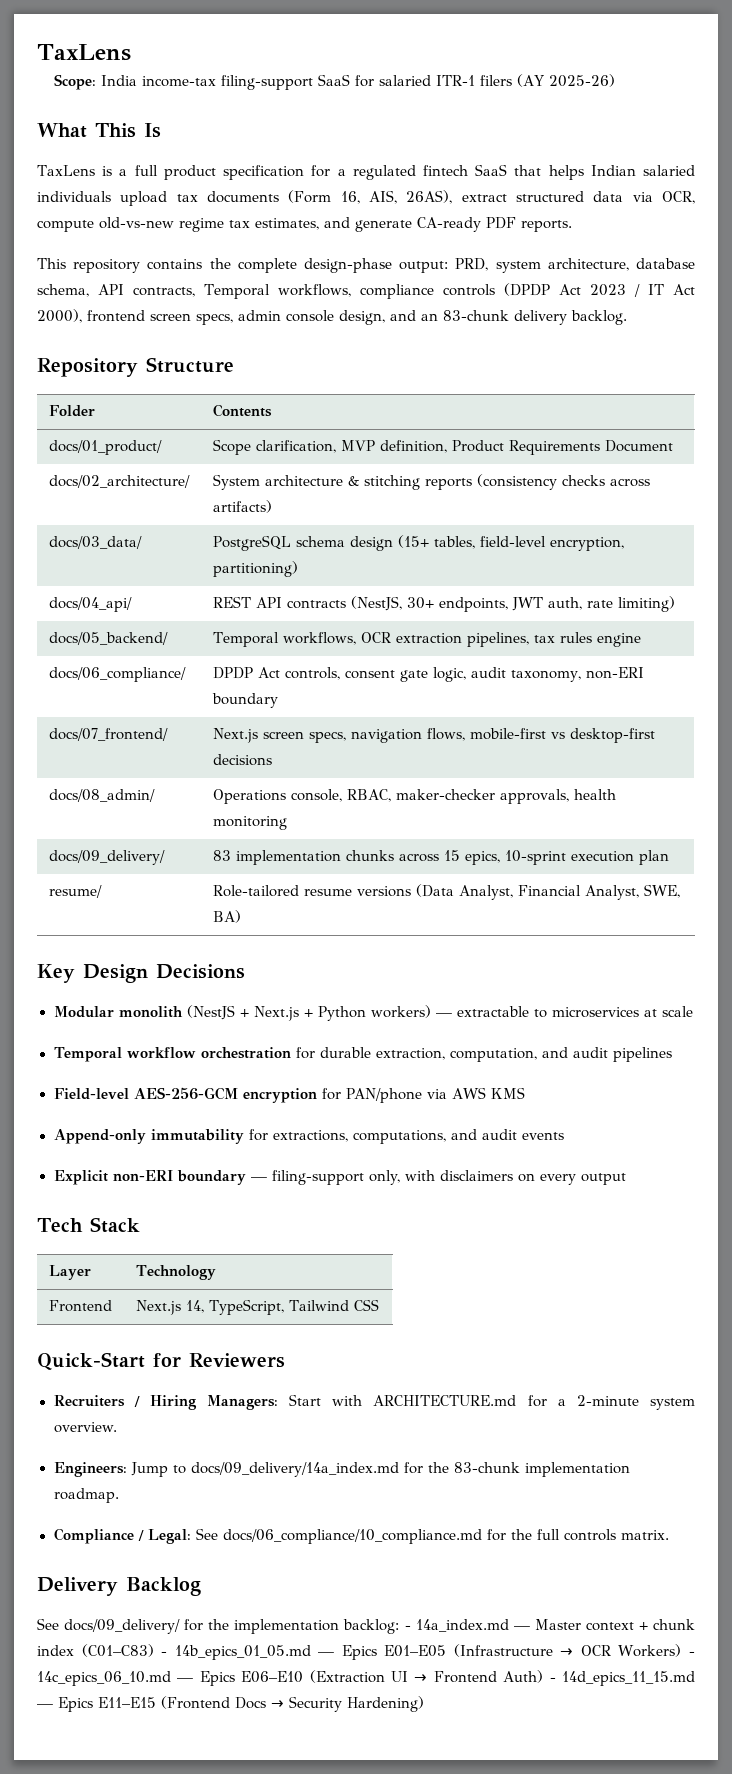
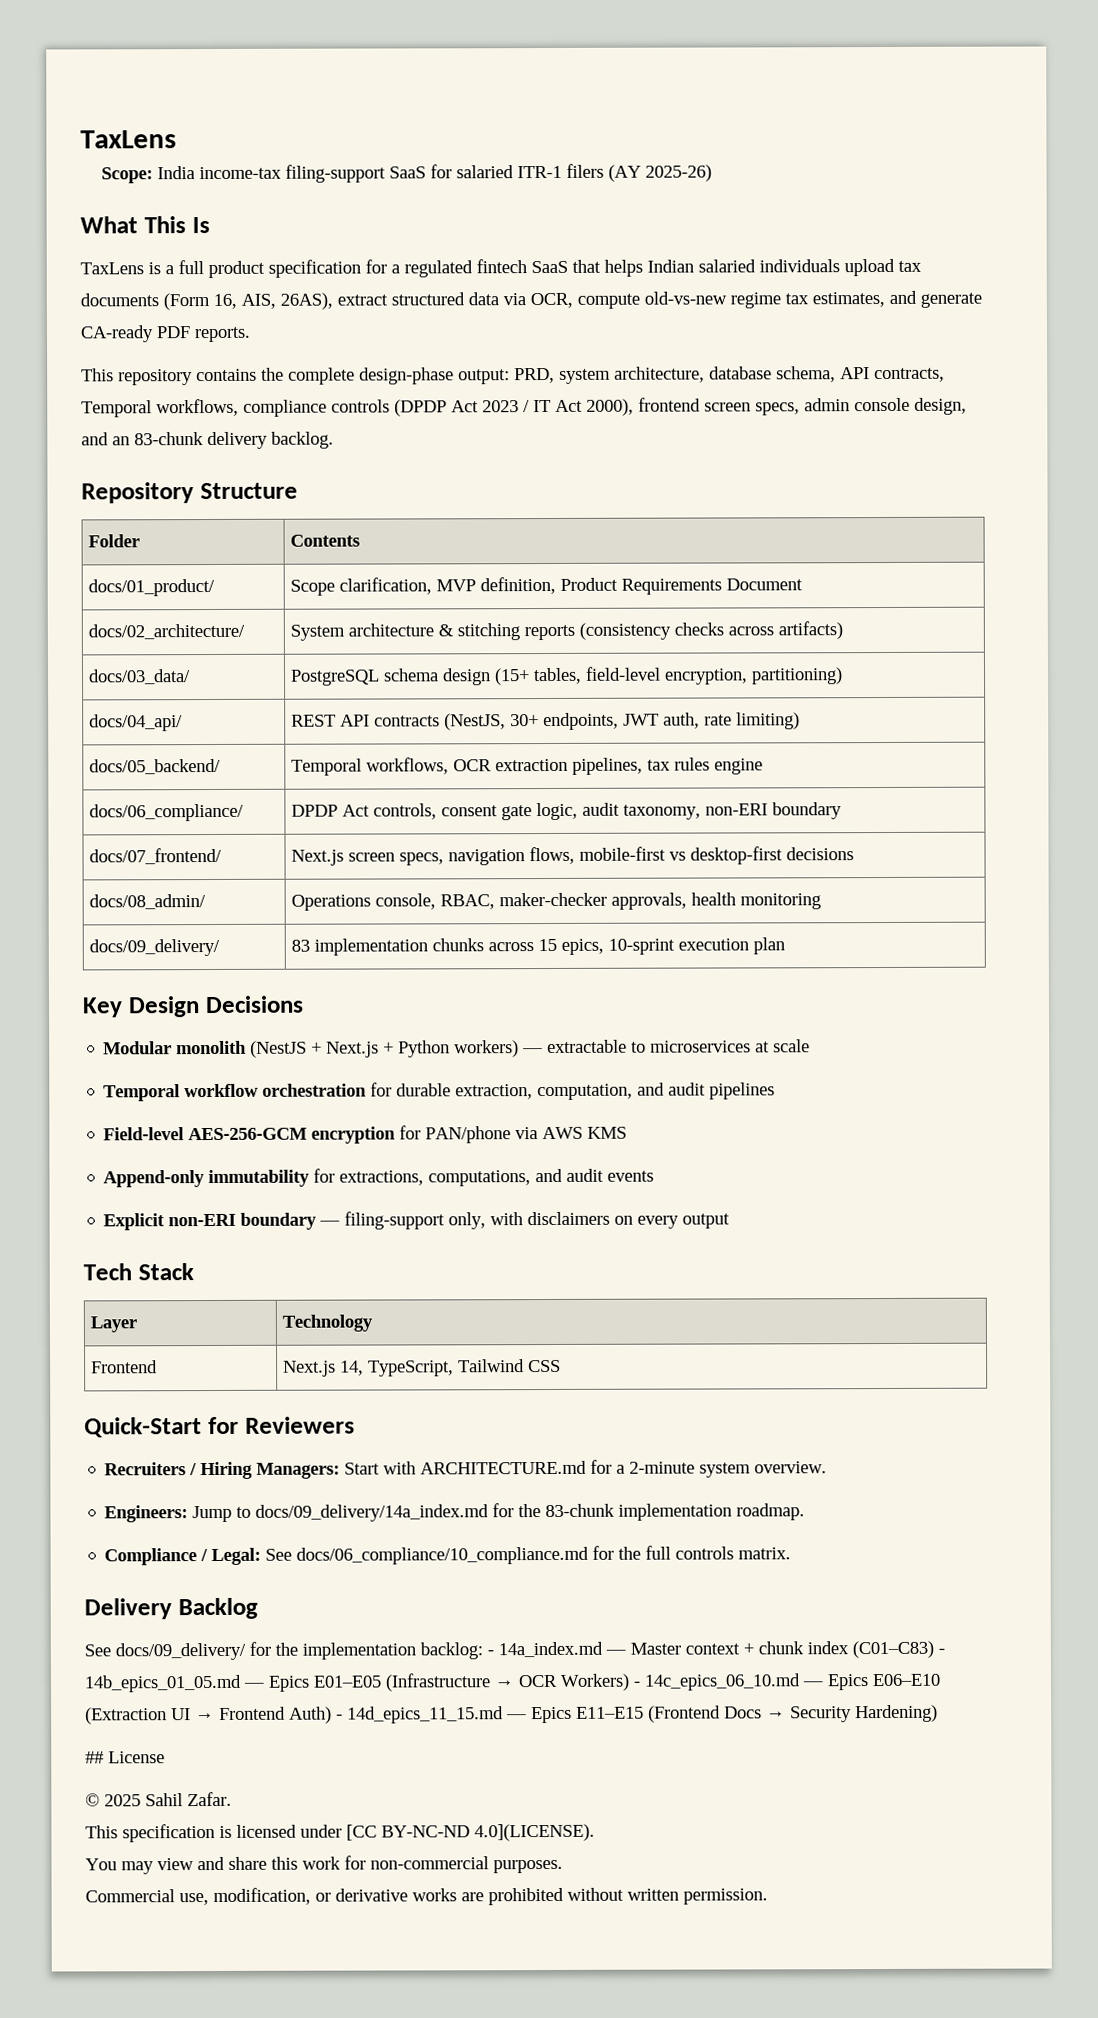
- resume/ | Role-tailored resume versions (Data Analyst, Financial Analyst, SWE, BA)
+ ## License
+ © 2025 Sahil Zafar.
+ This specification is licensed under [CC BY-NC-ND 4.0](LICENSE).
+ You may view and share this work for non-commercial purposes.
+ Commercial use, modification, or derivative works are prohibited without written permission.

